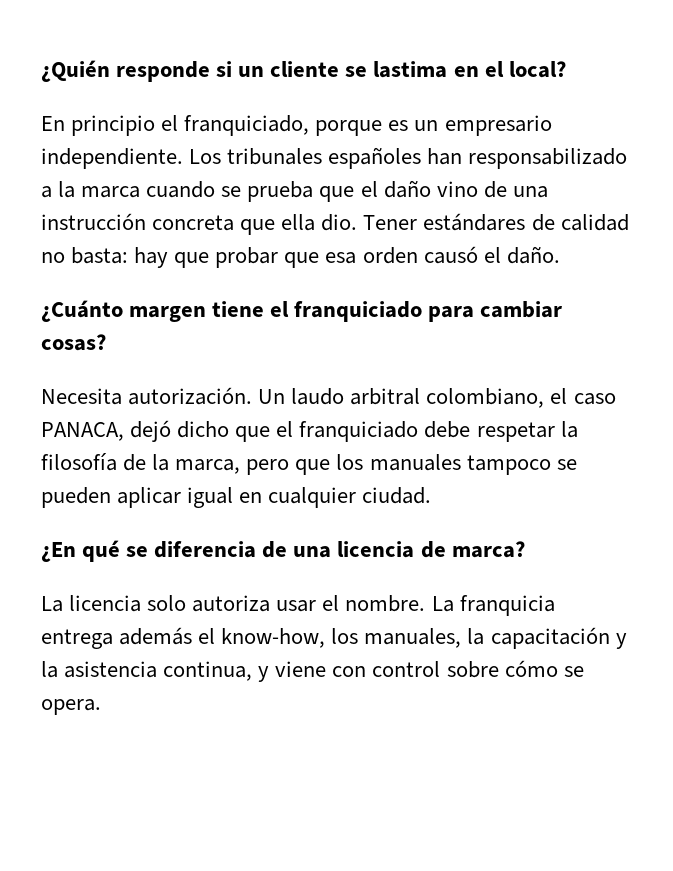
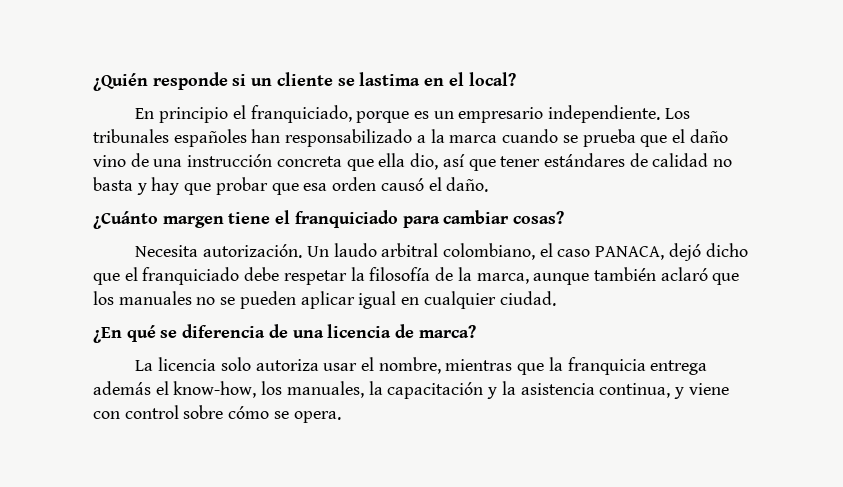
- Los tribunales españoles han responsabilizado a la marca cuando se prueba que el daño vino de una instrucción concreta que ella dio. Tener estándares de calidad no basta: hay que probar que esa orden causó el daño.
+ Los tribunales españoles han responsabilizado a la marca cuando se prueba que el daño vino de una instrucción concreta que ella dio, así que tener estándares de calidad no basta y hay que probar que esa orden causó el daño.
- Un laudo arbitral colombiano, el caso PANACA, dejó dicho que el franquiciado debe respetar la filosofía de la marca, pero que los manuales tampoco se pueden aplicar igual en cualquier ciudad.
+ Un laudo arbitral colombiano, el caso PANACA, dejó dicho que el franquiciado debe respetar la filosofía de la marca, aunque también aclaró que los manuales no se pueden aplicar igual en cualquier ciudad.
- La licencia solo autoriza usar el nombre. La franquicia entrega además el know-how, los manuales, la capacitación y la asistencia continua, y viene con control sobre cómo se opera.
+ La licencia solo autoriza usar el nombre, mientras que la franquicia entrega además el know-how, los manuales, la capacitación y la asistencia continua, y viene con control sobre cómo se opera.

